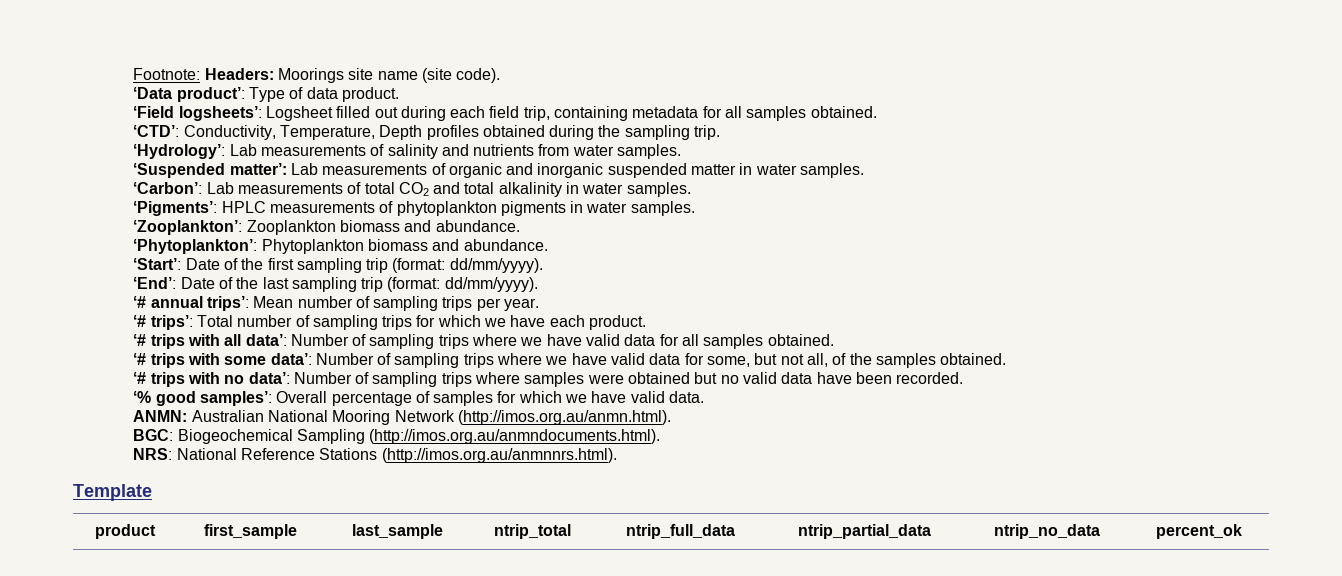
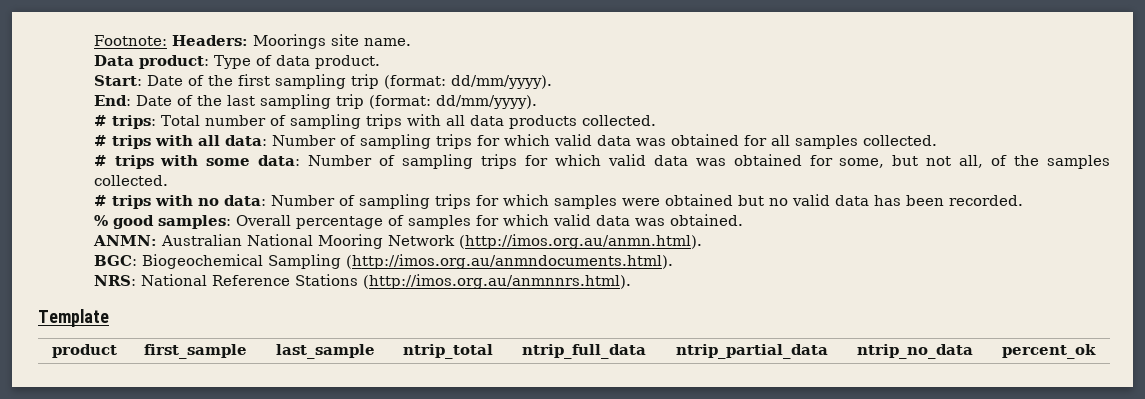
- Footnote: Headers: Moorings site name (site code).
- ‘Data product’: Type of data product.
+ Footnote: Headers: Moorings site name.
+ Data product: Type of data product.
- ‘Field logsheets’: Logsheet filled out during each field trip, containing metadata for all samples obtained.
- ‘CTD’: Conductivity, Temperature, Depth profiles obtained during the sampling trip.
- ‘Hydrology’: Lab measurements of salinity and nutrients from water samples.
- ‘Suspended matter’: Lab measurements of organic and inorganic suspended matter in water samples.
- ‘Carbon’: Lab measurements of total CO2 and total alkalinity in water samples.
- ‘Pigments’: HPLC measurements of phytoplankton pigments in water samples.
- ‘Zooplankton’: Zooplankton biomass and abundance.
- ‘Phytoplankton’: Phytoplankton biomass and abundance.
- ‘Start’: Date of the first sampling trip (format: dd/mm/yyyy).
+ Start: Date of the first sampling trip (format: dd/mm/yyyy).
- ‘End’: Date of the last sampling trip (format: dd/mm/yyyy).
+ End: Date of the last sampling trip (format: dd/mm/yyyy).
- ‘# annual trips’: Mean number of sampling trips per year.
- ‘# trips’: Total number of sampling trips for which we have each product.
- ‘# trips with all data’: Number of sampling trips where we have valid data for all samples obtained.
- ‘# trips with some data’: Number of sampling trips where we have valid data for some, but not all, of the samples obtained.
- ‘# trips with no data’: Number of sampling trips where samples were obtained but no valid data have been recorded.
+ # trips: Total number of sampling trips with all data products collected.
+ # trips with all data: Number of sampling trips for which valid data was obtained for all samples collected.
+ # trips with some data: Number of sampling trips for which valid data was obtained for some, but not all, of the samples collected.
+ # trips with no data: Number of sampling trips for which samples were obtained but no valid data has been recorded.
- ‘% good samples’: Overall percentage of samples for which we have valid data.
+ % good samples: Overall percentage of samples for which valid data was obtained.

